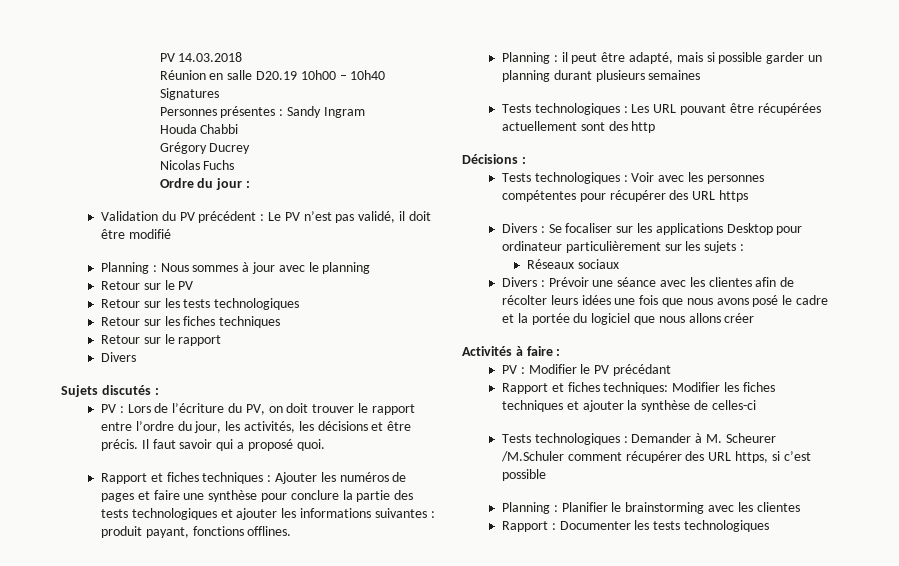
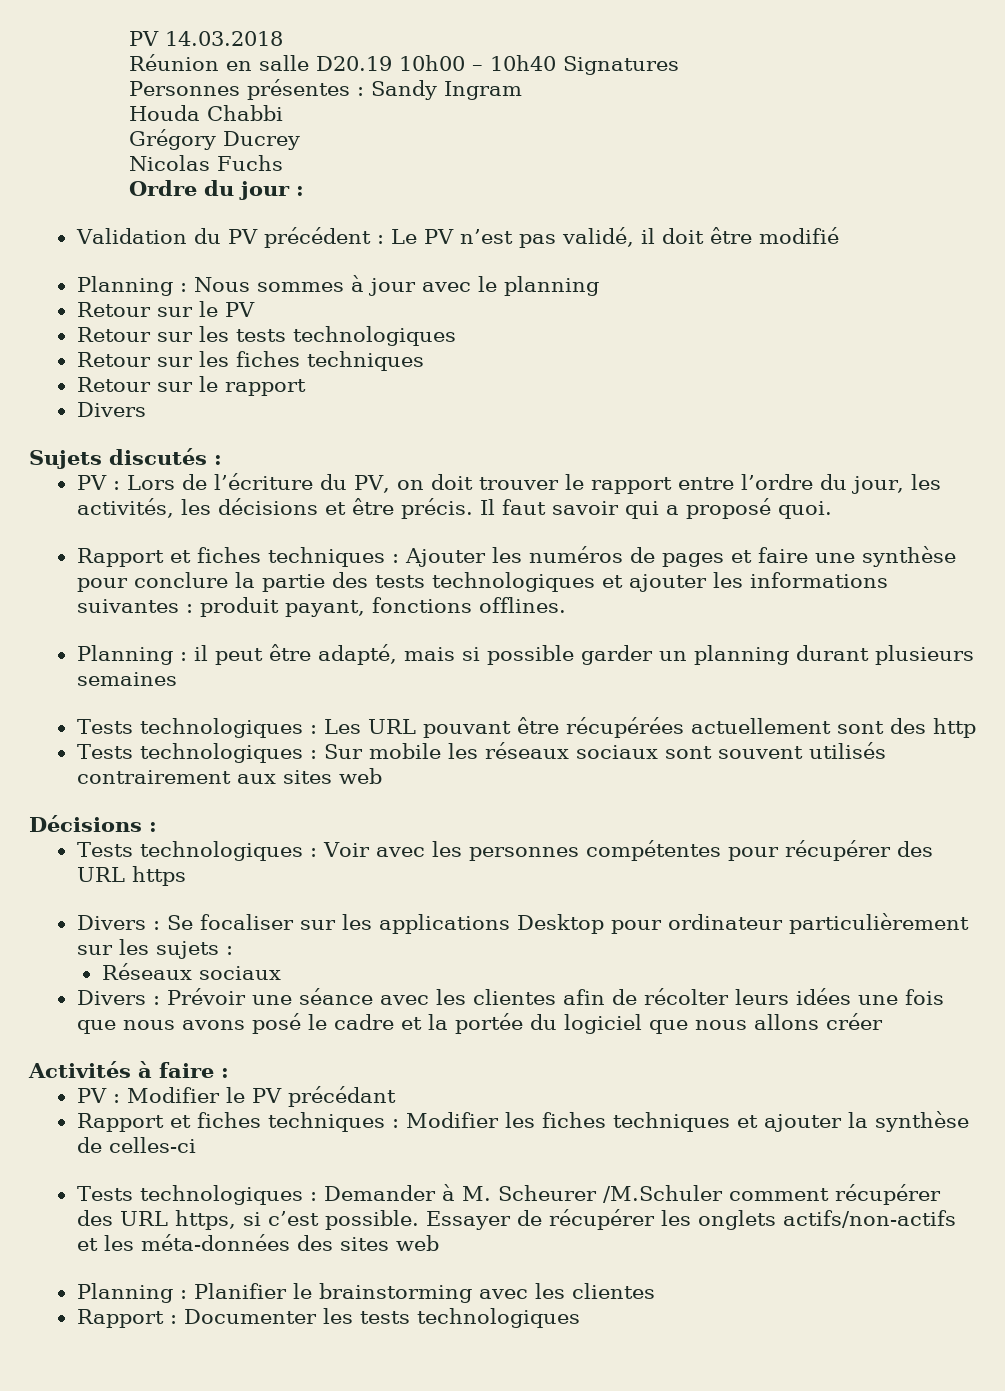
+ Tests technologiques : Sur mobile les réseaux sociaux sont souvent utilisés contrairement aux sites web
- Rapport et fiches techniques: Modifier les fiches techniques et ajouter la synthèse de celles-ci
+ Rapport et fiches techniques : Modifier les fiches techniques et ajouter la synthèse de celles-ci
- Tests technologiques : Demander à M. Scheurer /M.Schuler comment récupérer des URL https, si c’est possible
+ Tests technologiques : Demander à M. Scheurer /M.Schuler comment récupérer des URL https, si c’est possible. Essayer de récupérer les onglets actifs/non-actifs et les méta-données des sites web

